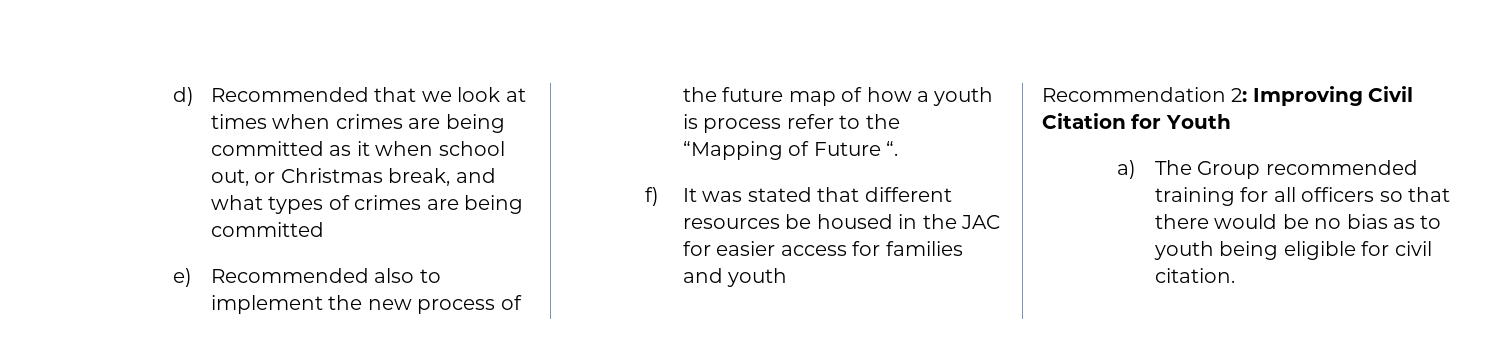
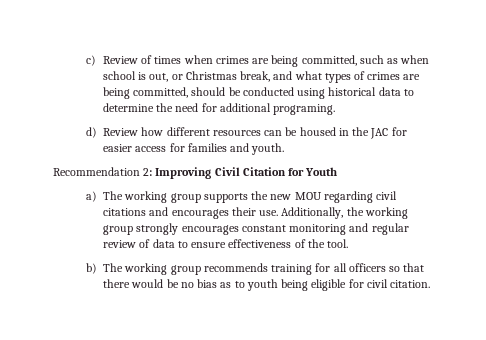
- d) Recommended that we look at times when crimes are being committed as it when school out, or Christmas break, and what types of crimes are being committed
- e) Recommended also to implement the new process of the future map of how a youth is process refer to the “Mapping of Future “.
- f) It was stated that different resources be housed in the JAC for easier access for families and youth
+ c) Review of times when crimes are being committed, such as when school is out, or Christmas break, and what types of crimes are being committed, should be conducted using historical data to determine the need for additional programing.
+ d) Review how different resources can be housed in the JAC for easier access for families and youth.
- a) The Group recommended training for all officers so that there would be no bias as to youth being eligible for civil citation.
+ a) The working group supports the new MOU regarding civil citations and encourages their use. Additionally, the working group strongly encourages constant monitoring and regular review of data to ensure effectiveness of the tool.
+ b) The working group recommends training for all officers so that there would be no bias as to youth being eligible for civil citation.

